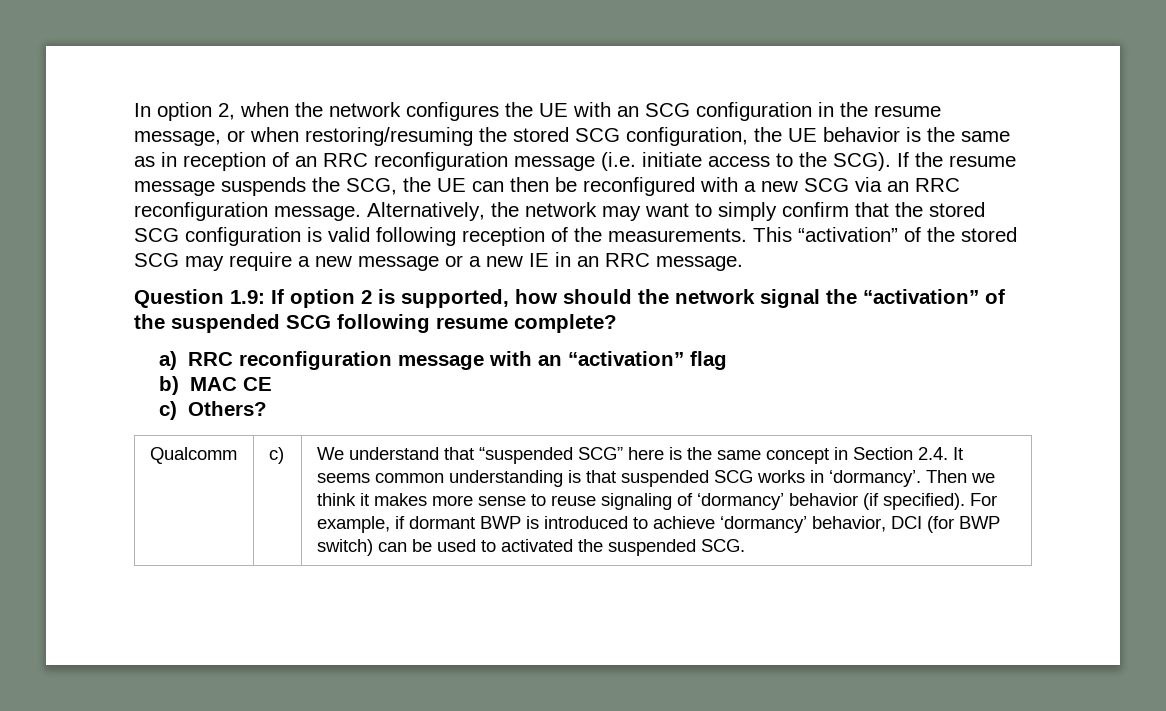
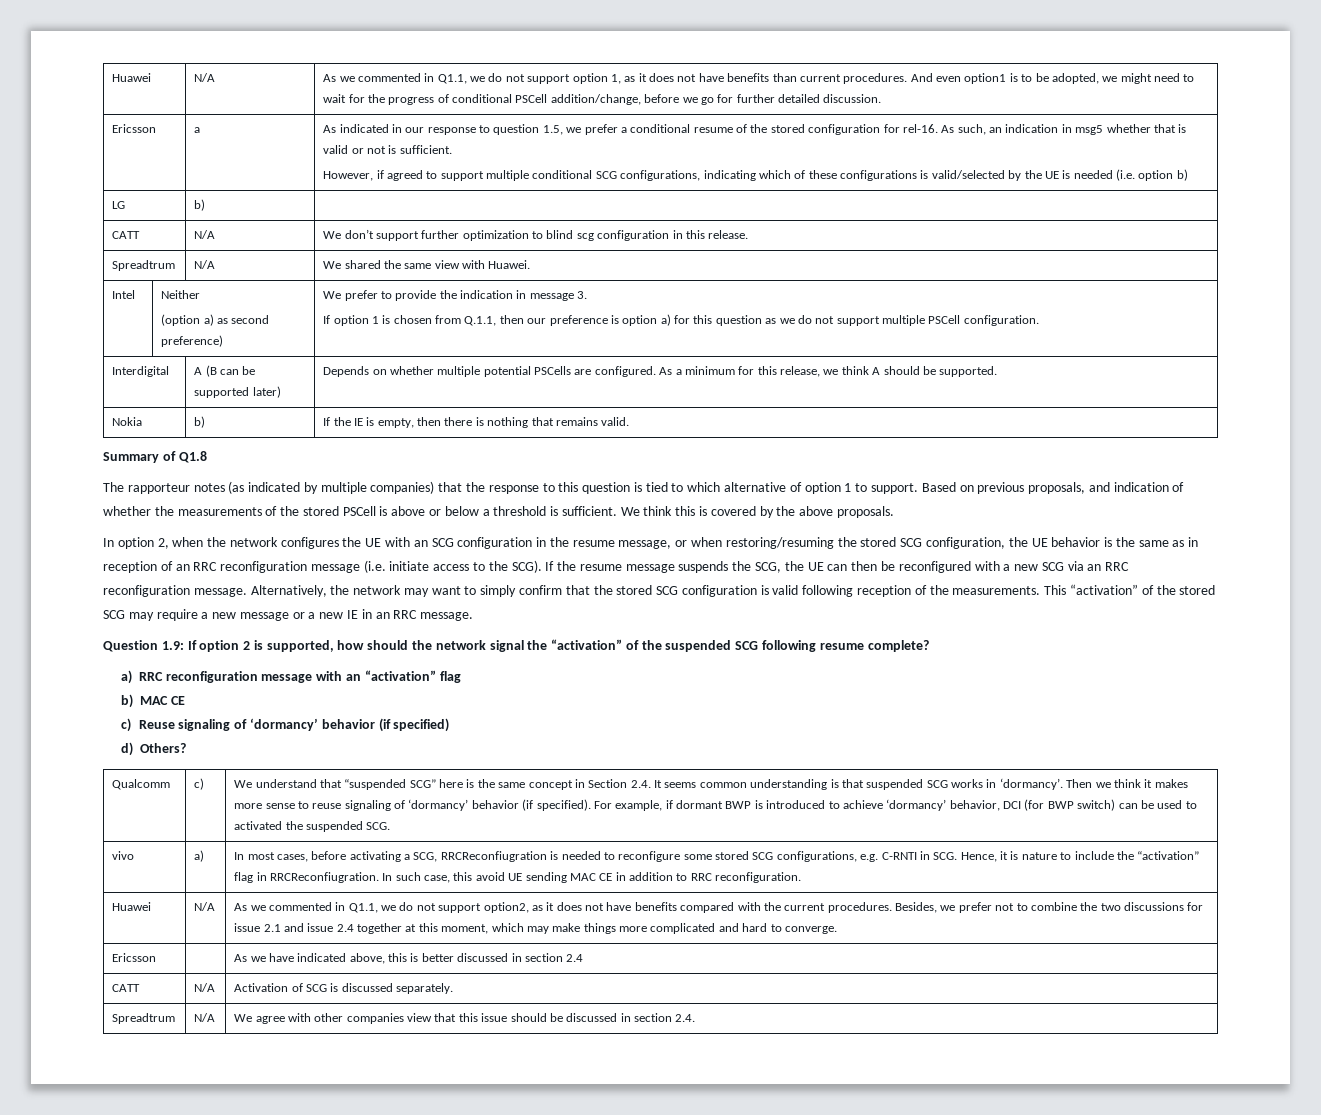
+ Huawei | N/A | As we commented in Q1.1, we do not support option 1, as it does not have benefits than current procedures. And even option1 is to be adopted, we might need to wait for the progress of conditional PSCell addition/change, before we go for further detailed discussion.
+ Ericsson | a | As indicated in our response to question 1.5, we prefer a conditional resume of the stored configuration for rel-16. As such, an indication in msg5 whether that is valid or not is sufficient.
+ However, if agreed to support multiple conditional SCG configurations, indicating which of these configurations is valid/selected by the UE is needed (i.e. option b)
+ LG | b) |
+ CATT | N/A | We don’t support further optimization to blind scg configuration in this release.
+ Spreadtrum | N/A | We shared the same view with Huawei.
+ Intel | Neither
+ (option a) as second preference) | We prefer to provide the indication in message 3.
+ If option 1 is chosen from Q.1.1, then our preference is option a) for this question as we do not support multiple PSCell configuration.
+ Interdigital | A (B can be supported later) | Depends on whether multiple potential PSCells are configured. As a minimum for this release, we think A should be supported.
+ Nokia | b) | If the IE is empty, then there is nothing that remains valid.
+ Summary of Q1.8
+ The rapporteur notes (as indicated by multiple companies) that the response to this question is tied to which alternative of option 1 to support. Based on previous proposals, and indication of whether the measurements of the stored PSCell is above or below a threshold is sufficient. We think this is covered by the above proposals.
- c) Others?
+ c) Reuse signaling of ‘dormancy’ behavior (if specified)
+ d) Others?
+ vivo | a) | In most cases, before activating a SCG, RRCReconfiugration is needed to reconfigure some stored SCG configurations, e.g. C-RNTI in SCG. Hence, it is nature to include the “activation” flag in RRCReconfiugration. In such case, this avoid UE sending MAC CE in addition to RRC reconfiguration.
+ Huawei | N/A | As we commented in Q1.1, we do not support option2, as it does not have benefits compared with the current procedures. Besides, we prefer not to combine the two discussions for issue 2.1 and issue 2.4 together at this moment, which may make things more complicated and hard to converge.
+ Ericsson | | As we have indicated above, this is better discussed in section 2.4
+ CATT | N/A | Activation of SCG is discussed separately.
+ Spreadtrum | N/A | We agree with other companies view that this issue should be discussed in section 2.4.

